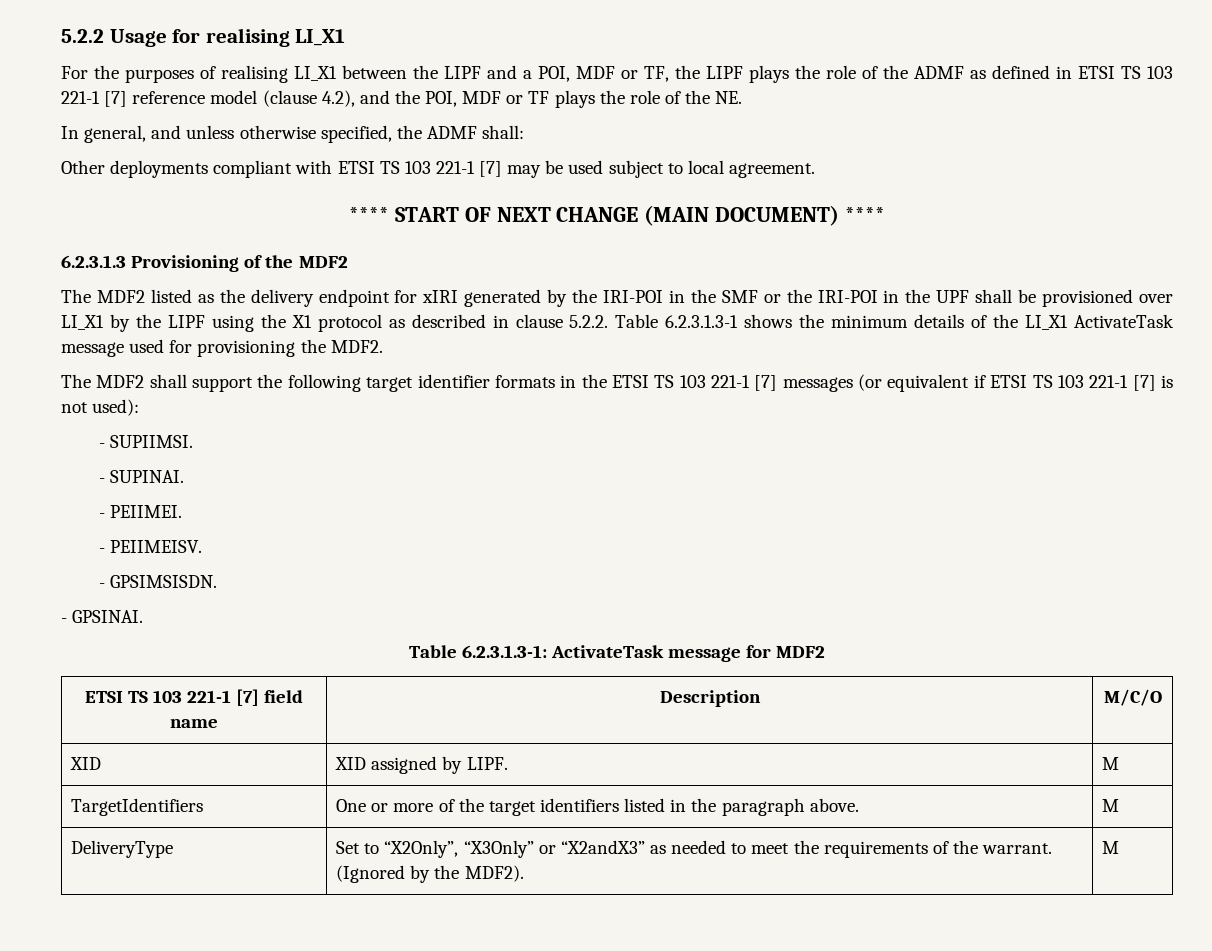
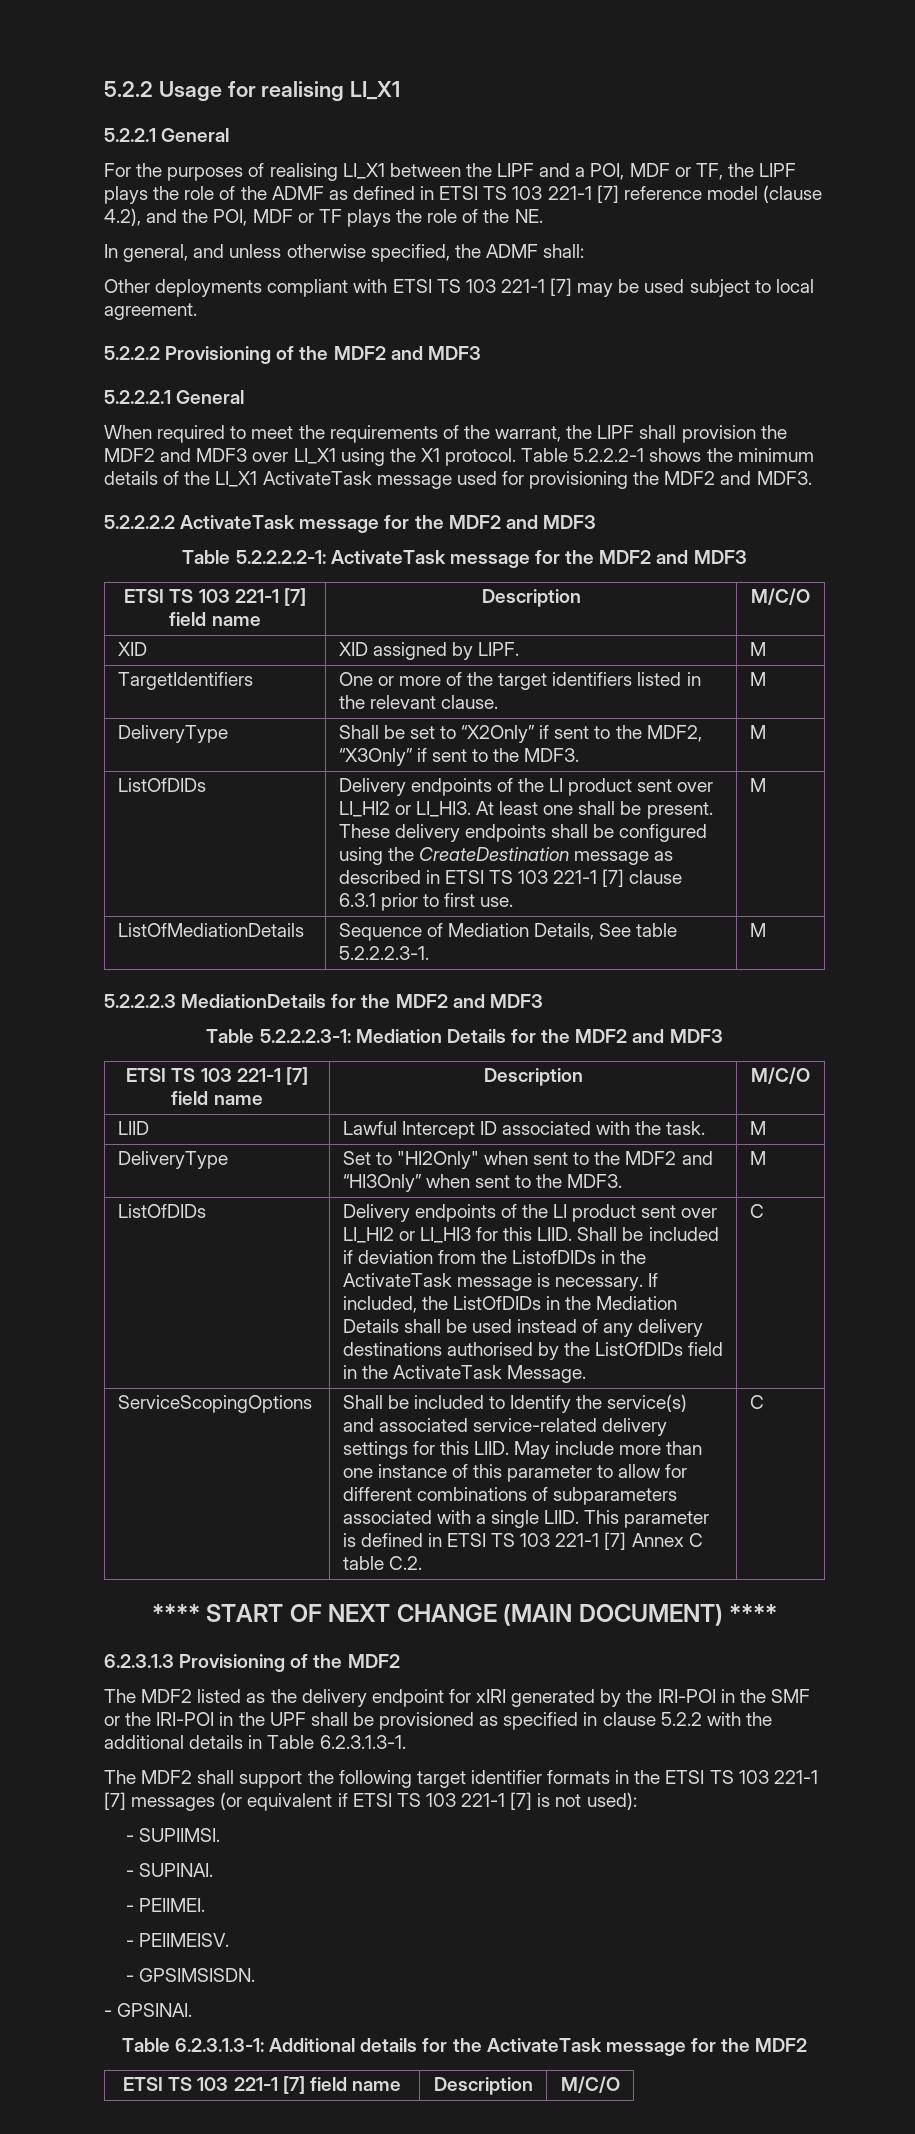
+ 5.2.2.1 General
+ 5.2.2.2 Provisioning of the MDF2 and MDF3
+ 5.2.2.2.1 General
+ When required to meet the requirements of the warrant, the LIPF shall provision the MDF2 and MDF3 over LI_X1 using the X1 protocol. Table 5.2.2.2-1 shows the minimum details of the LI_X1 ActivateTask message used for provisioning the MDF2 and MDF3.
+ 5.2.2.2.2 ActivateTask message for the MDF2 and MDF3
+ Table 5.2.2.2.2-1: ActivateTask message for the MDF2 and MDF3
+ ETSI TS 103 221-1 [7] field name | Description | M/C/O
+ XID | XID assigned by LIPF. | M
+ TargetIdentifiers | One or more of the target identifiers listed in the relevant clause. | M
+ DeliveryType | Shall be set to “X2Only” if sent to the MDF2, “X3Only” if sent to the MDF3. | M
+ ListOfDIDs | Delivery endpoints of the LI product sent over LI_HI2 or LI_HI3. At least one shall be present. These delivery endpoints shall be configured using the CreateDestination message as described in ETSI TS 103 221-1 [7] clause 6.3.1 prior to first use. | M
+ ListOfMediationDetails | Sequence of Mediation Details, See table 5.2.2.2.3-1. | M
+ 5.2.2.2.3 MediationDetails for the MDF2 and MDF3
+ Table 5.2.2.2.3-1: Mediation Details for the MDF2 and MDF3
+ ETSI TS 103 221-1 [7] field name | Description | M/C/O
+ LIID | Lawful Intercept ID associated with the task. | M
+ DeliveryType | Set to "HI2Only" when sent to the MDF2 and “HI3Only” when sent to the MDF3. | M
+ ListOfDIDs | Delivery endpoints of the LI product sent over LI_HI2 or LI_HI3 for this LIID. Shall be included if deviation from the ListofDIDs in the ActivateTask message is necessary. If included, the ListOfDIDs in the Mediation Details shall be used instead of any delivery destinations authorised by the ListOfDIDs field in the ActivateTask Message. | C
+ ServiceScopingOptions | Shall be included to Identify the service(s) and associated service-related delivery settings for this LIID. May include more than one instance of this parameter to allow for different combinations of subparameters associated with a single LIID. This parameter is defined in ETSI TS 103 221-1 [7] Annex C table C.2. | C
- The MDF2 listed as the delivery endpoint for xIRI generated by the IRI-POI in the SMF or the IRI-POI in the UPF shall be provisioned over LI_X1 by the LIPF using the X1 protocol as described in clause 5.2.2. Table 6.2.3.1.3-1 shows the minimum details of the LI_X1 ActivateTask message used for provisioning the MDF2.
+ The MDF2 listed as the delivery endpoint for xIRI generated by the IRI-POI in the SMF or the IRI-POI in the UPF shall be provisioned as specified in clause 5.2.2 with the additional details in Table 6.2.3.1.3-1.
- Table 6.2.3.1.3-1: ActivateTask message for MDF2
+ Table 6.2.3.1.3-1: Additional details for the ActivateTask message for the MDF2
- XID | XID assigned by LIPF. | M
- TargetIdentifiers | One or more of the target identifiers listed in the paragraph above. | M
- DeliveryType | Set to “X2Only”, “X3Only” or “X2andX3” as needed to meet the requirements of the warrant. (Ignored by the MDF2). | M

